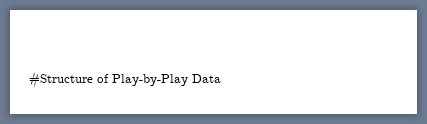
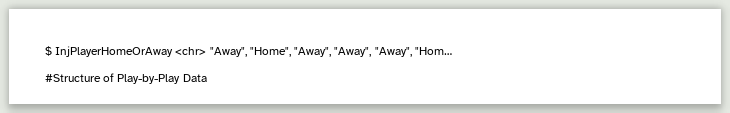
+ $ InjPlayerHomeOrAway <chr> "Away", "Home", "Away", "Away", "Away", "Hom…

